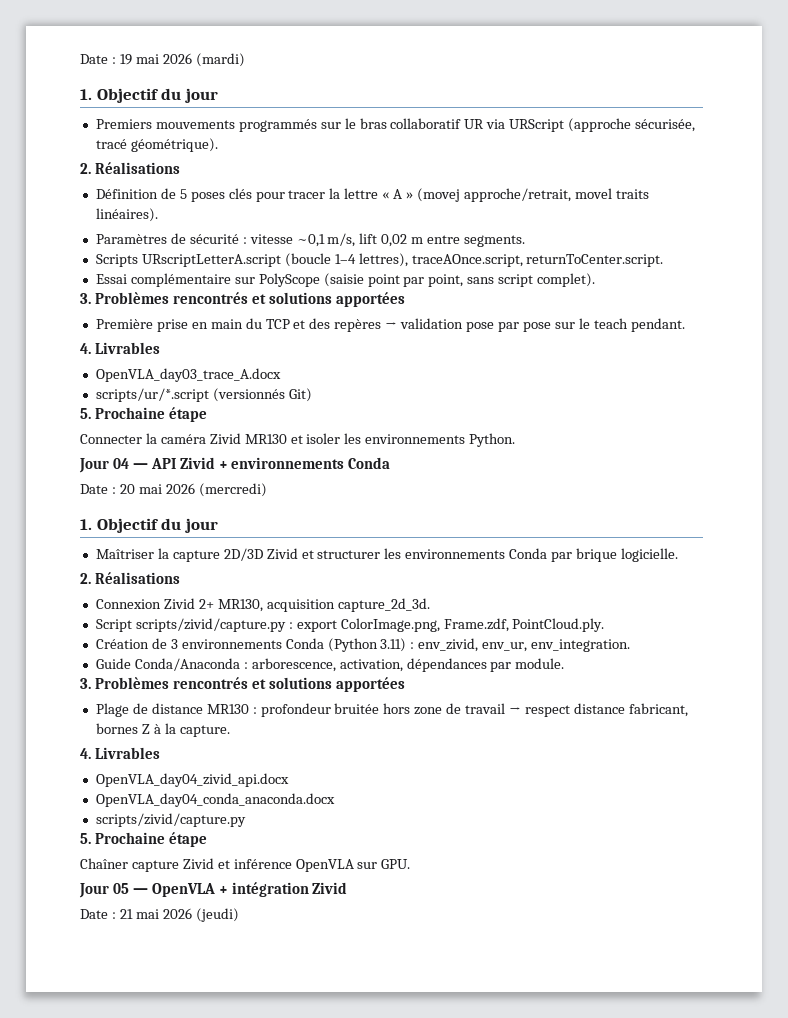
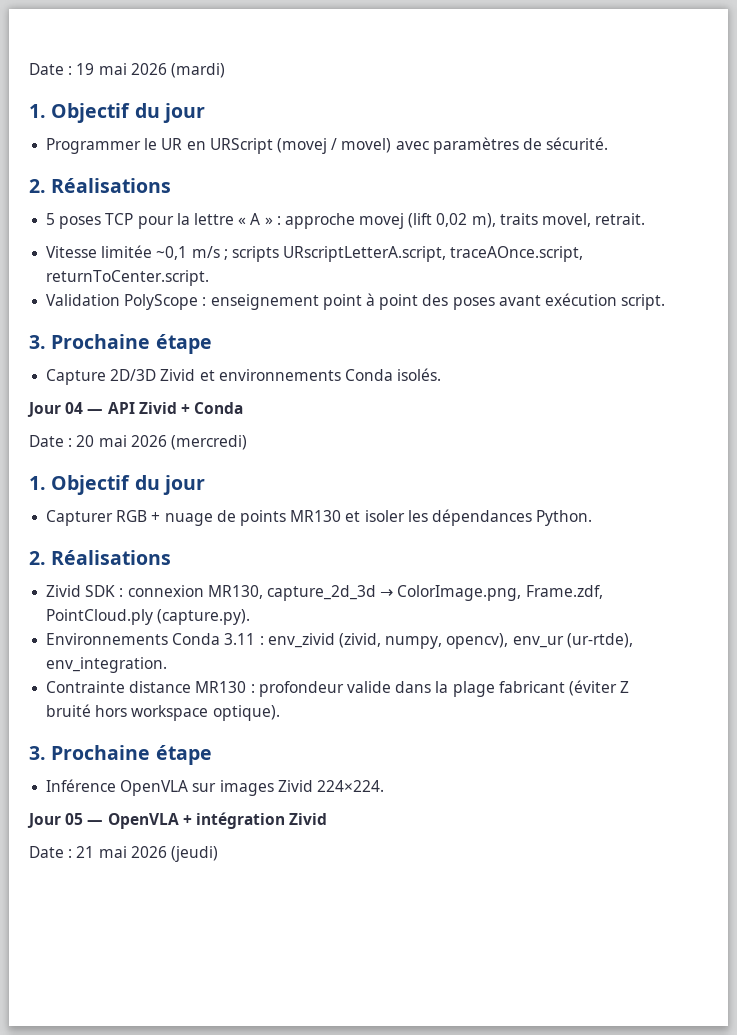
- Premiers mouvements programmés sur le bras collaboratif UR via URScript (approche sécurisée, tracé géométrique).
+ Programmer le UR en URScript (movej / movel) avec paramètres de sécurité.
  2. Réalisations
- Définition de 5 poses clés pour tracer la lettre « A » (movej approche/retrait, movel traits linéaires).
- Paramètres de sécurité : vitesse ~0,1 m/s, lift 0,02 m entre segments.
- Scripts URscriptLetterA.script (boucle 1–4 lettres), traceAOnce.script, returnToCenter.script.
- Essai complémentaire sur PolyScope (saisie point par point, sans script complet).
- 3. Problèmes rencontrés et solutions apportées
- Première prise en main du TCP et des repères → validation pose par pose sur le teach pendant.
- 4. Livrables
- OpenVLA_day03_trace_A.docx
- scripts/ur/*.script (versionnés Git)
- 5. Prochaine étape
- Connecter la caméra Zivid MR130 et isoler les environnements Python.
+ 5 poses TCP pour la lettre « A » : approche movej (lift 0,02 m), traits movel, retrait.
+ Vitesse limitée ~0,1 m/s ; scripts URscriptLetterA.script, traceAOnce.script, returnToCenter.script.
+ Validation PolyScope : enseignement point à point des poses avant exécution script.
+ 3. Prochaine étape
+ Capture 2D/3D Zivid et environnements Conda isolés.
- Jour 04 — API Zivid + environnements Conda
+ Jour 04 — API Zivid + Conda
- Maîtriser la capture 2D/3D Zivid et structurer les environnements Conda par brique logicielle.
+ Capturer RGB + nuage de points MR130 et isoler les dépendances Python.
  2. Réalisations
- Connexion Zivid 2+ MR130, acquisition capture_2d_3d.
- Script scripts/zivid/capture.py : export ColorImage.png, Frame.zdf, PointCloud.ply.
- Création de 3 environnements Conda (Python 3.11) : env_zivid, env_ur, env_integration.
- Guide Conda/Anaconda : arborescence, activation, dépendances par module.
- 3. Problèmes rencontrés et solutions apportées
- Plage de distance MR130 : profondeur bruitée hors zone de travail → respect distance fabricant, bornes Z à la capture.
- 4. Livrables
- OpenVLA_day04_zivid_api.docx
- OpenVLA_day04_conda_anaconda.docx
- scripts/zivid/capture.py
- 5. Prochaine étape
- Chaîner capture Zivid et inférence OpenVLA sur GPU.
+ Zivid SDK : connexion MR130, capture_2d_3d → ColorImage.png, Frame.zdf, PointCloud.ply (capture.py).
+ Environnements Conda 3.11 : env_zivid (zivid, numpy, opencv), env_ur (ur-rtde), env_integration.
+ Contrainte distance MR130 : profondeur valide dans la plage fabricant (éviter Z bruité hors workspace optique).
+ 3. Prochaine étape
+ Inférence OpenVLA sur images Zivid 224×224.

